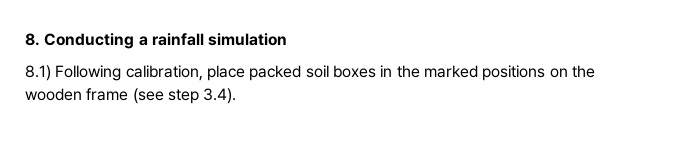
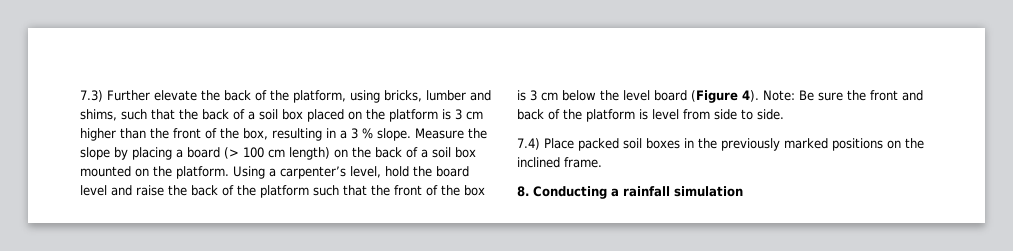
+ 7.3) Further elevate the back of the platform, using bricks, lumber and shims, such that the back of a soil box placed on the platform is 3 cm higher than the front of the box, resulting in a 3 % slope. Measure the slope by placing a board (> 100 cm length) on the back of a soil box mounted on the platform. Using a carpenter’s level, hold the board level and raise the back of the platform such that the front of the box is 3 cm below the level board (Figure 4). Note: Be sure the front and back of the platform is level from side to side.
+ 7.4) Place packed soil boxes in the previously marked positions on the inclined frame.
- 8.1) Following calibration, place packed soil boxes in the marked positions on the wooden frame (see step 3.4).

